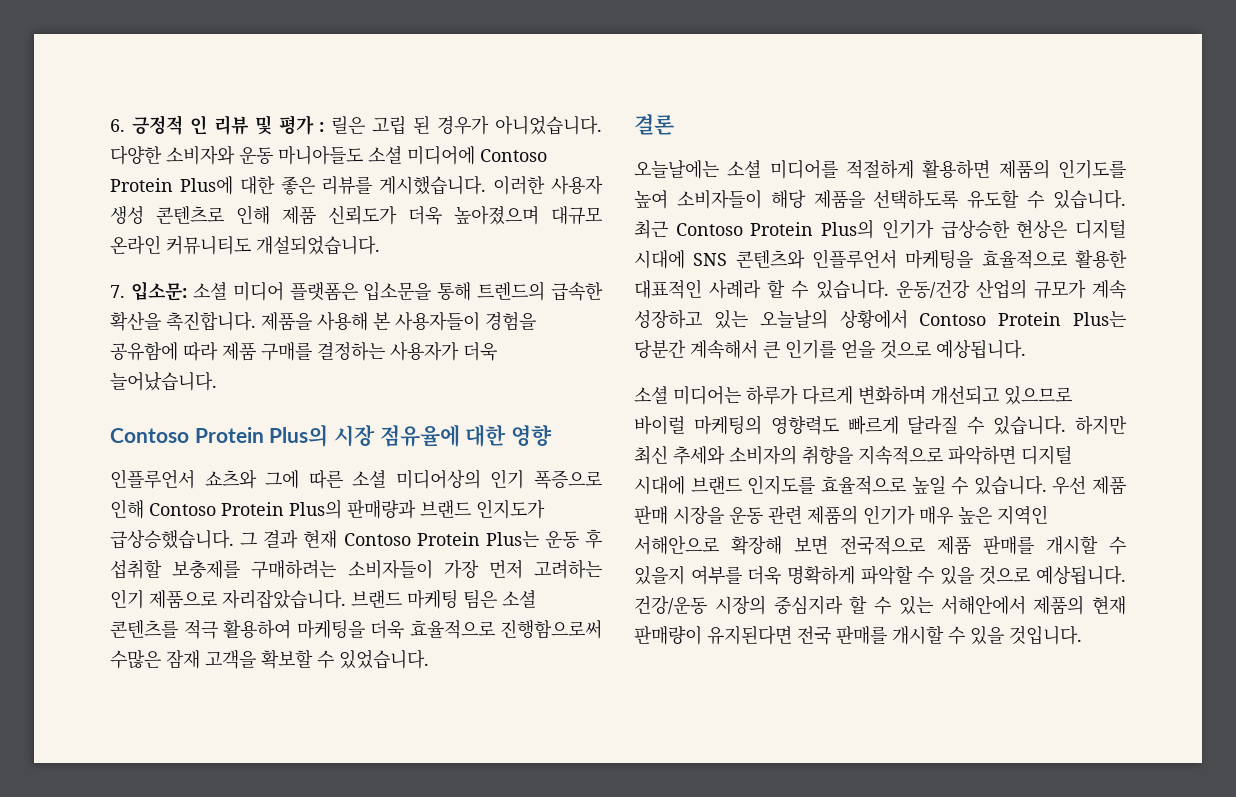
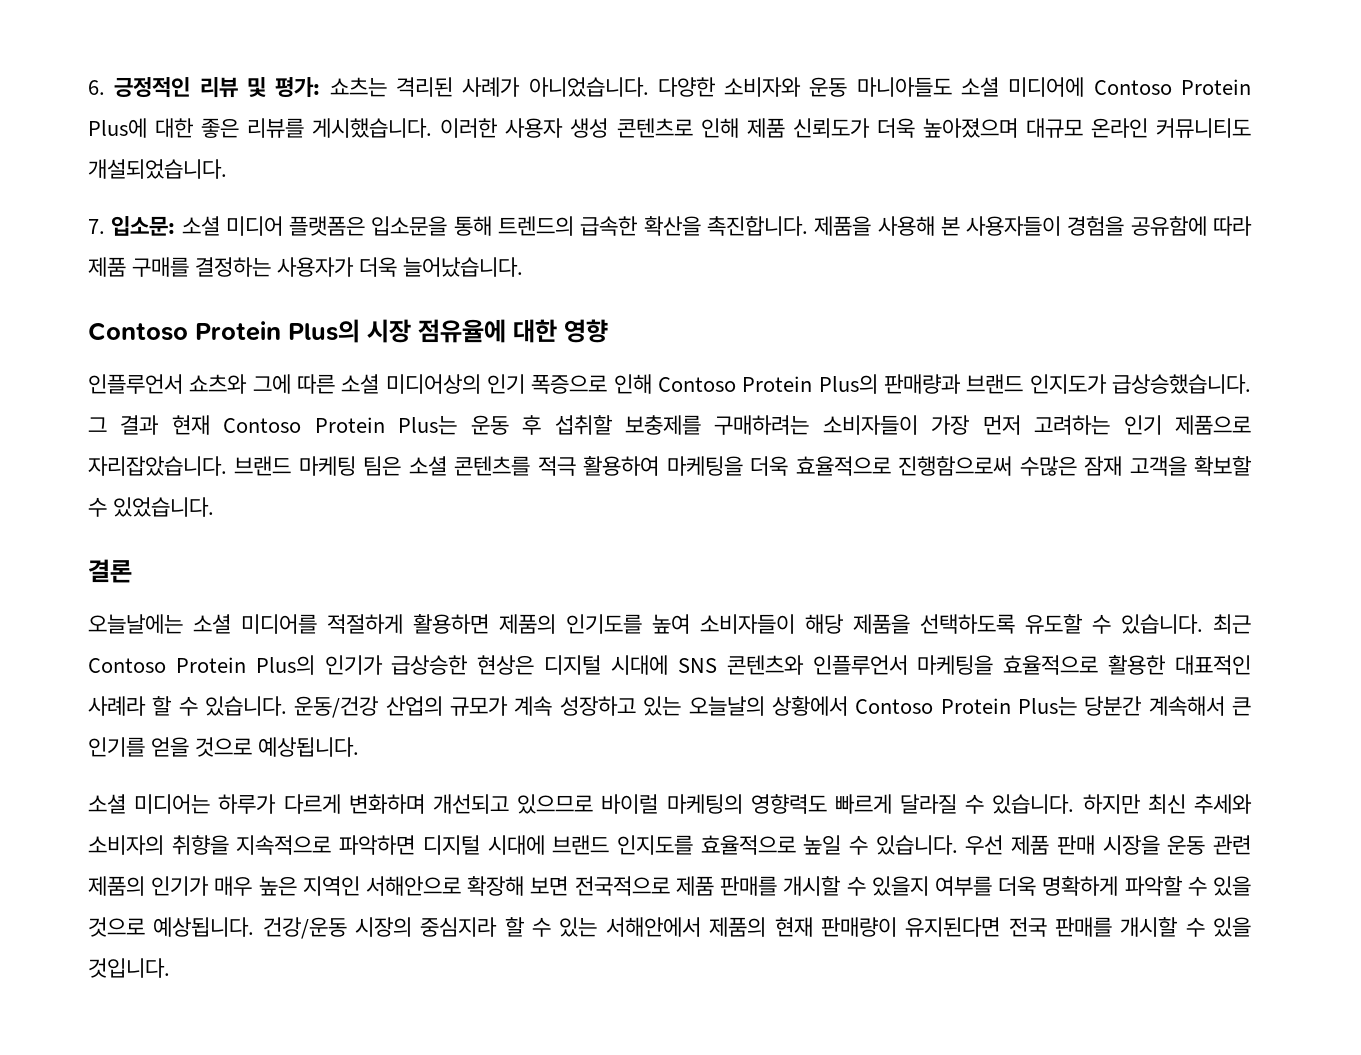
- 6. 긍정적 인 리뷰 및 평가 : 릴은 고립 된 경우가 아니었습니다.
+ 6. 긍정적인 리뷰 및 평가: 쇼츠는 격리된 사례가 아니었습니다.

